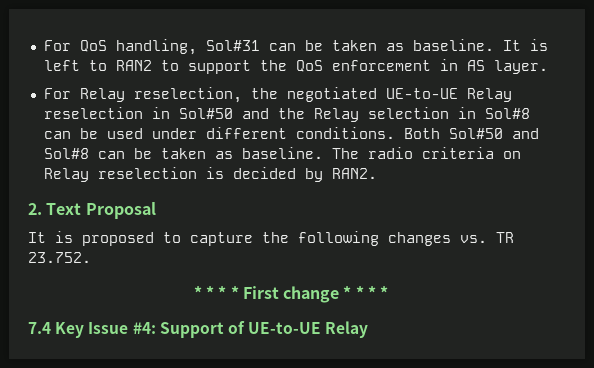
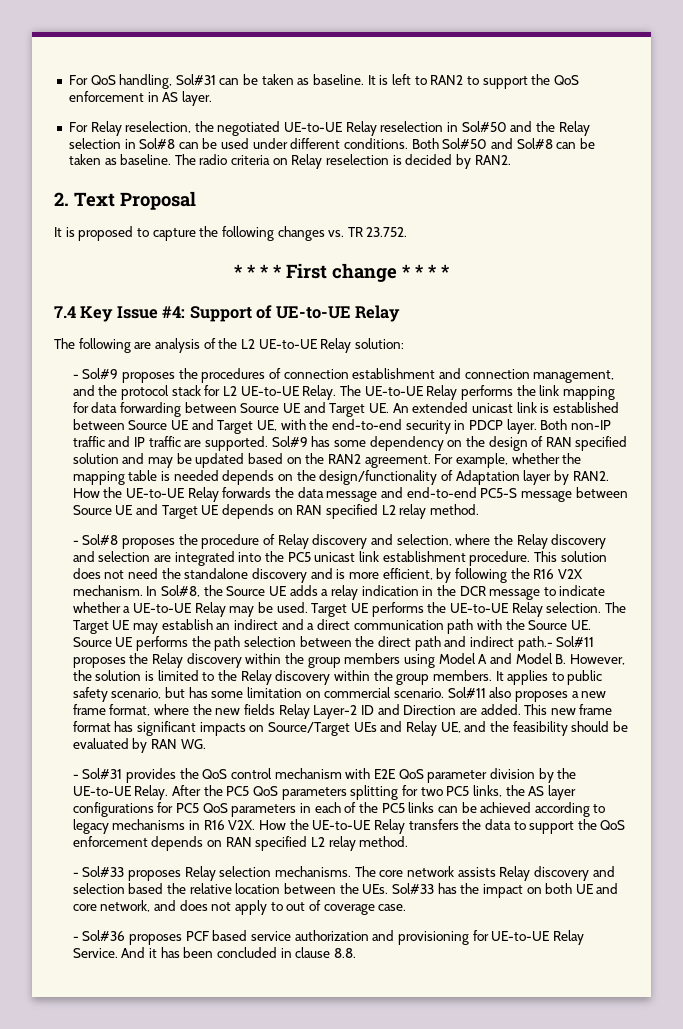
+ The following are analysis of the L2 UE-to-UE Relay solution:
+ - Sol#9 proposes the procedures of connection establishment and connection management, and the protocol stack for L2 UE-to-UE Relay. The UE-to-UE Relay performs the link mapping for data forwarding between Source UE and Target UE. An extended unicast link is established between Source UE and Target UE, with the end-to-end security in PDCP layer. Both non-IP traffic and IP traffic are supported. Sol#9 has some dependency on the design of RAN specified solution and may be updated based on the RAN2 agreement. For example, whether the mapping table is needed depends on the design/functionality of Adaptation layer by RAN2. How the UE-to-UE Relay forwards the data message and end-to-end PC5-S message between Source UE and Target UE depends on RAN specified L2 relay method.
+ - Sol#8 proposes the procedure of Relay discovery and selection, where the Relay discovery and selection are integrated into the PC5 unicast link establishment procedure. This solution does not need the standalone discovery and is more efficient, by following the R16 V2X mechanism. In Sol#8, the Source UE adds a relay indication in the DCR message to indicate whether a UE-to-UE Relay may be used. Target UE performs the UE-to-UE Relay selection. The Target UE may establish an indirect and a direct communication path with the Source UE. Source UE performs the path selection between the direct path and indirect path.- Sol#11 proposes the Relay discovery within the group members using Model A and Model B. However, the solution is limited to the Relay discovery within the group members. It applies to public safety scenario, but has some limitation on commercial scenario. Sol#11 also proposes a new frame format, where the new fields Relay Layer-2 ID and Direction are added. This new frame format has significant impacts on Source/Target UEs and Relay UE, and the feasibility should be evaluated by RAN WG.
+ - Sol#31 provides the QoS control mechanism with E2E QoS parameter division by the UE-to-UE Relay. After the PC5 QoS parameters splitting for two PC5 links, the AS layer configurations for PC5 QoS parameters in each of the PC5 links can be achieved according to legacy mechanisms in R16 V2X. How the UE-to-UE Relay transfers the data to support the QoS enforcement depends on RAN specified L2 relay method.
+ - Sol#33 proposes Relay selection mechanisms. The core network assists Relay discovery and selection based the relative location between the UEs. Sol#33 has the impact on both UE and core network, and does not apply to out of coverage case.
+ - Sol#36 proposes PCF based service authorization and provisioning for UE-to-UE Relay Service. And it has been concluded in clause 8.8.

